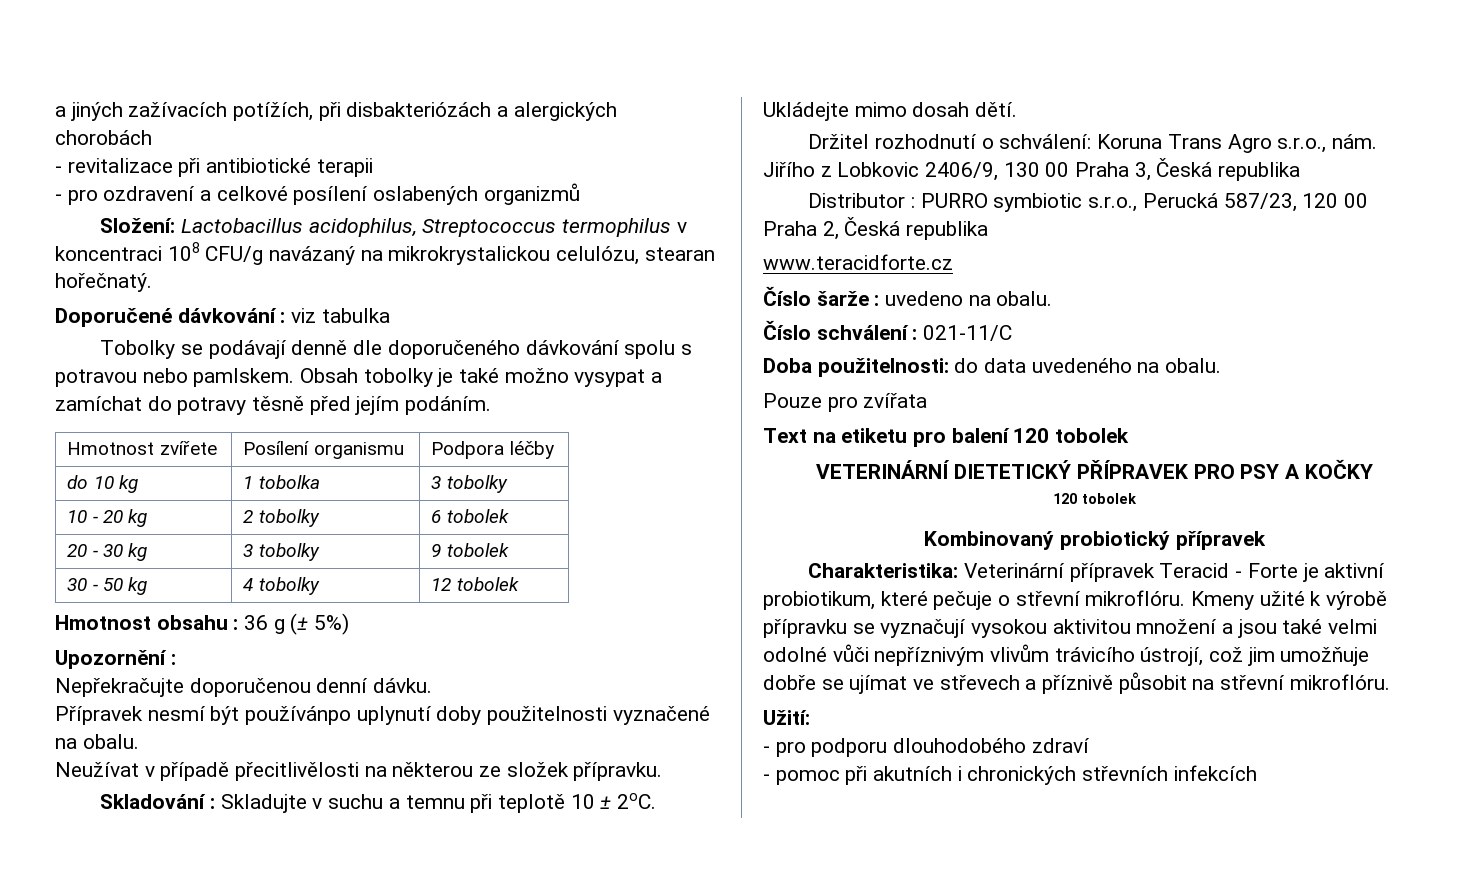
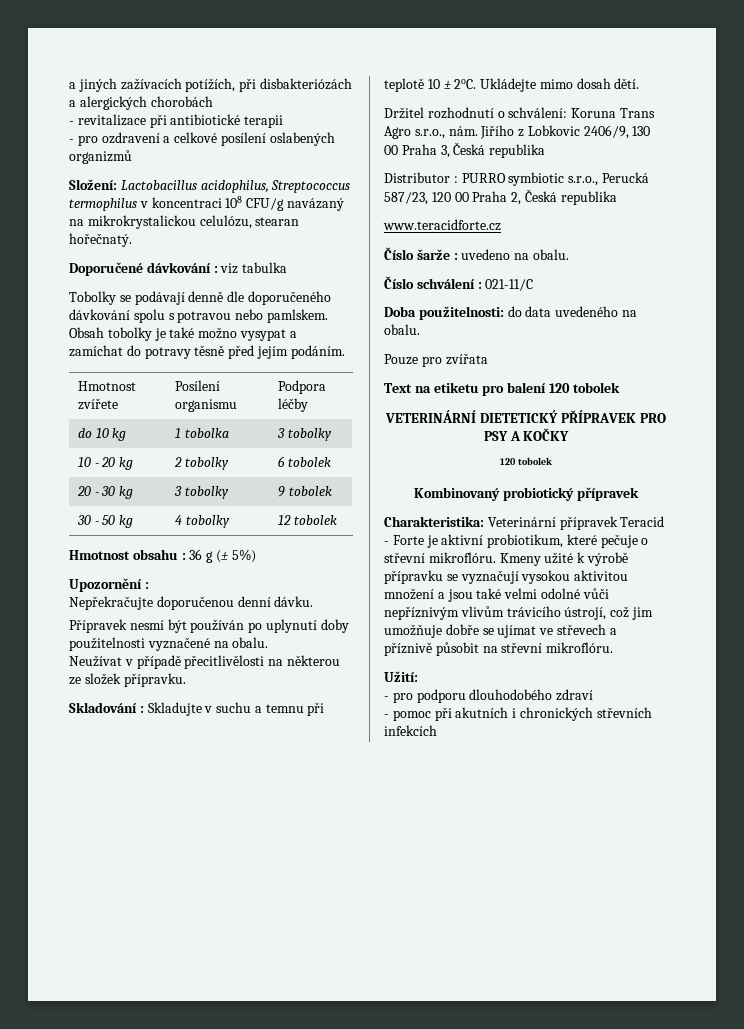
- Přípravek nesmí být používánpo uplynutí doby použitelnosti vyznačené na obalu.
+ Přípravek nesmí být používán po uplynutí doby použitelnosti vyznačené na obalu.

